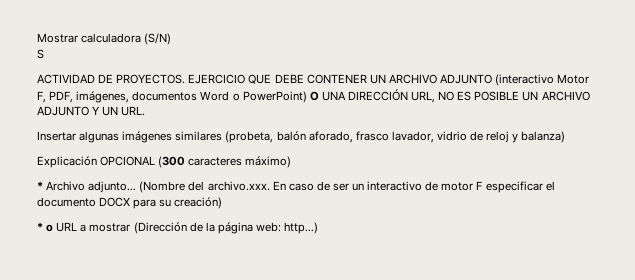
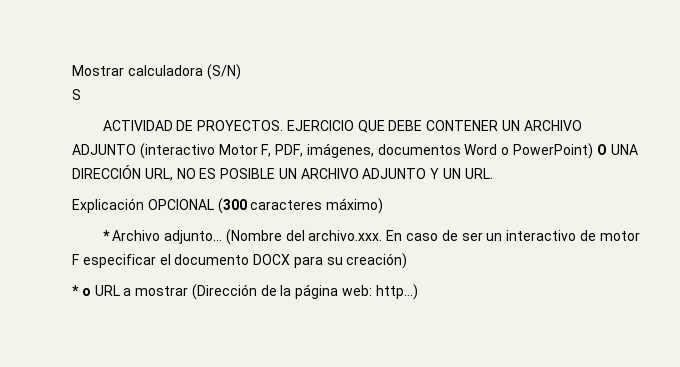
- Insertar algunas imágenes similares (probeta, balón aforado, frasco lavador, vidrio de reloj y balanza)

